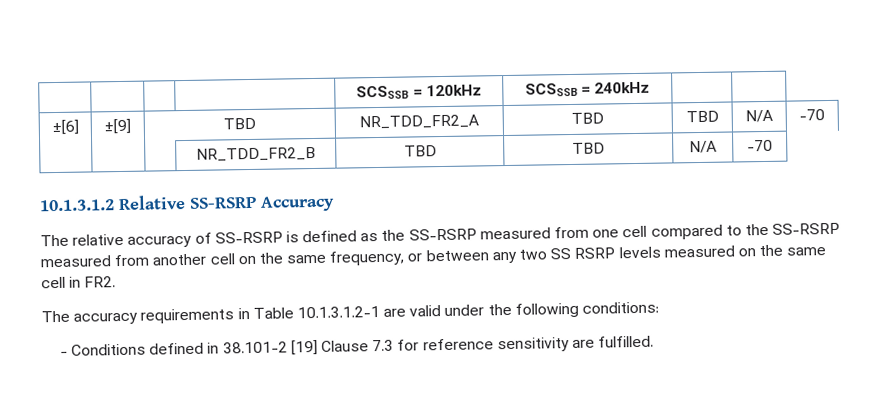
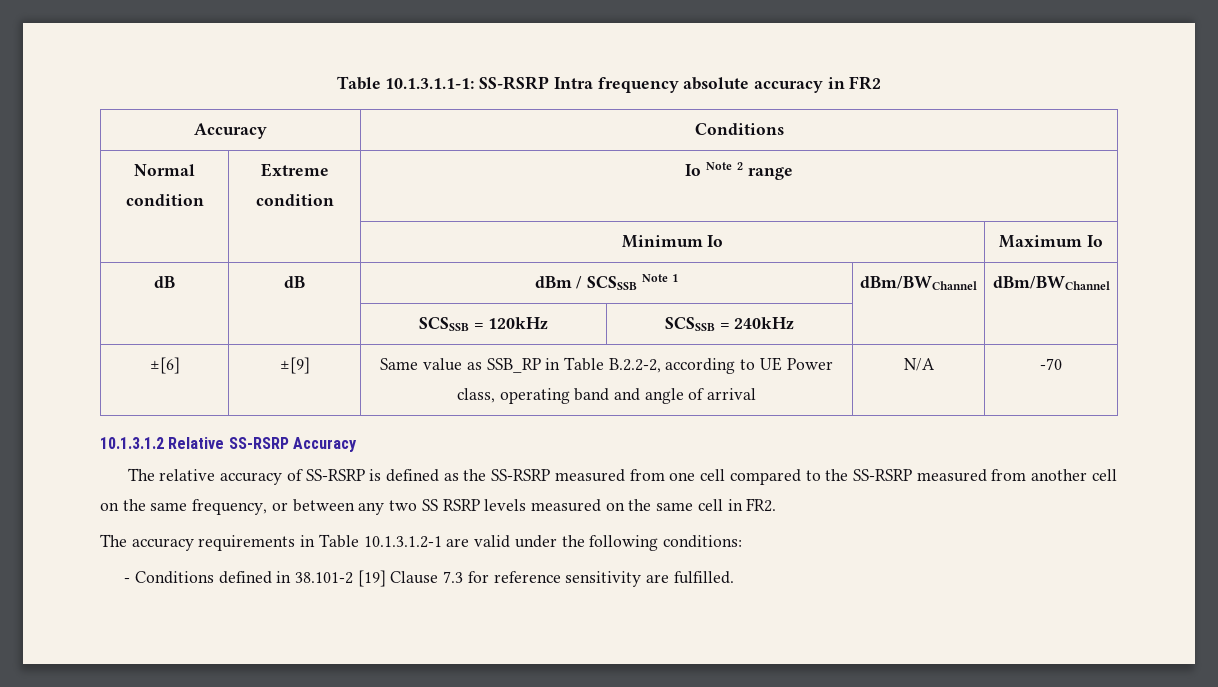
- | | | | SCSSSB = 120kHz | SCSSSB = 240kHz | |
+ Table 10.1.3.1.1-1: SS-RSRP Intra frequency absolute accuracy in FR2
+ Accuracy | Conditions
+ Normal condition | Extreme condition | Io Note 2 range
+ | | Minimum Io | Maximum Io
+ dB | dB | dBm / SCSSSB Note 1 | dBm/BWChannel | dBm/BWChannel
+ | | SCSSSB = 120kHz | SCSSSB = 240kHz | |
- ±[6] | ±[9] | TBD | NR_TDD_FR2_A | TBD | TBD | N/A | -70
- | | | NR_TDD_FR2_B | TBD | TBD | N/A | -70
+ ±[6] | ±[9] | Same value as SSB_RP in Table B.2.2-2, according to UE Power class, operating band and angle of arrival | N/A | -70

